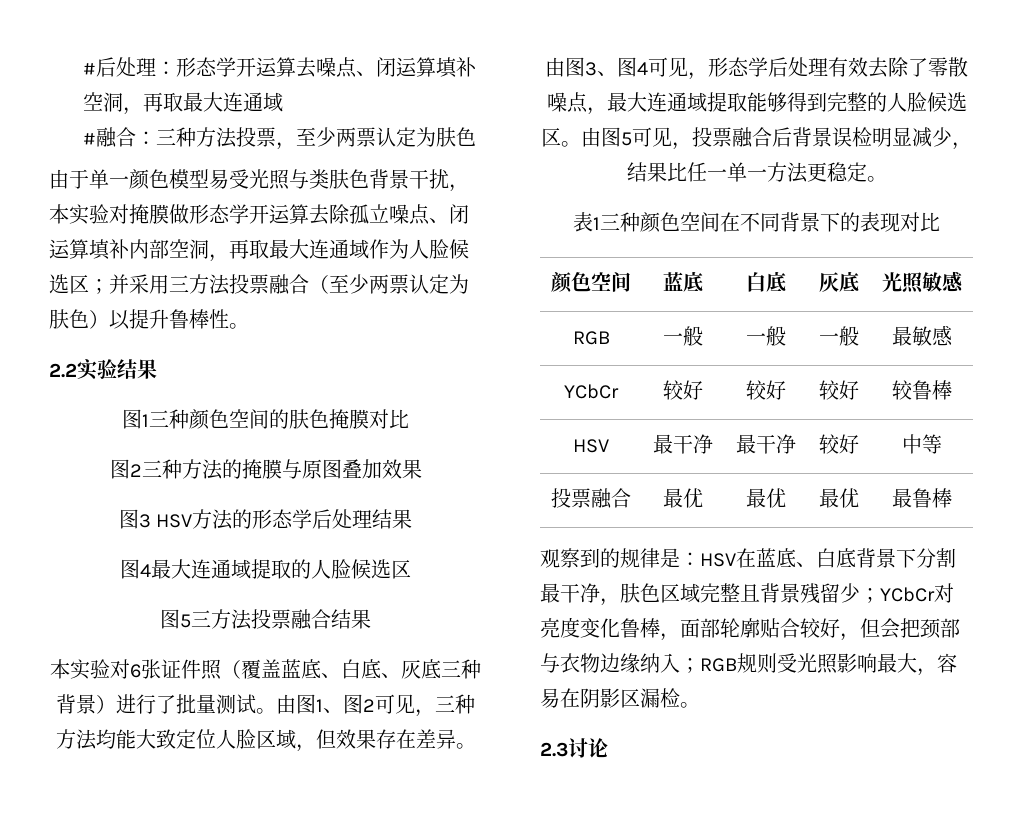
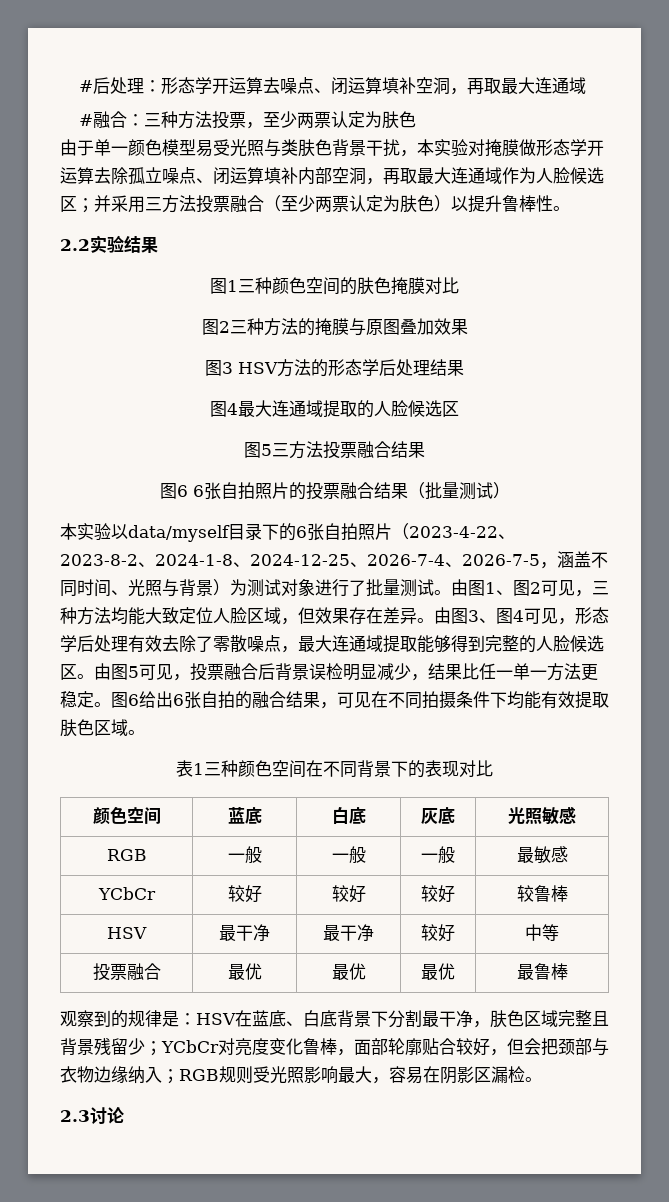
- 本实验对6张证件照（覆盖蓝底、白底、灰底三种背景）进行了批量测试。
+ 图6 6张自拍照片的投票融合结果（批量测试）
+ 本实验以data/myself目录下的6张自拍照片（2023-4-22、2023-8-2、2024-1-8、2024-12-25、2026-7-4、2026-7-5，涵盖不同时间、光照与背景）为测试对象进行了批量测试。
+ 图6给出6张自拍的融合结果，可见在不同拍摄条件下均能有效提取肤色区域。

